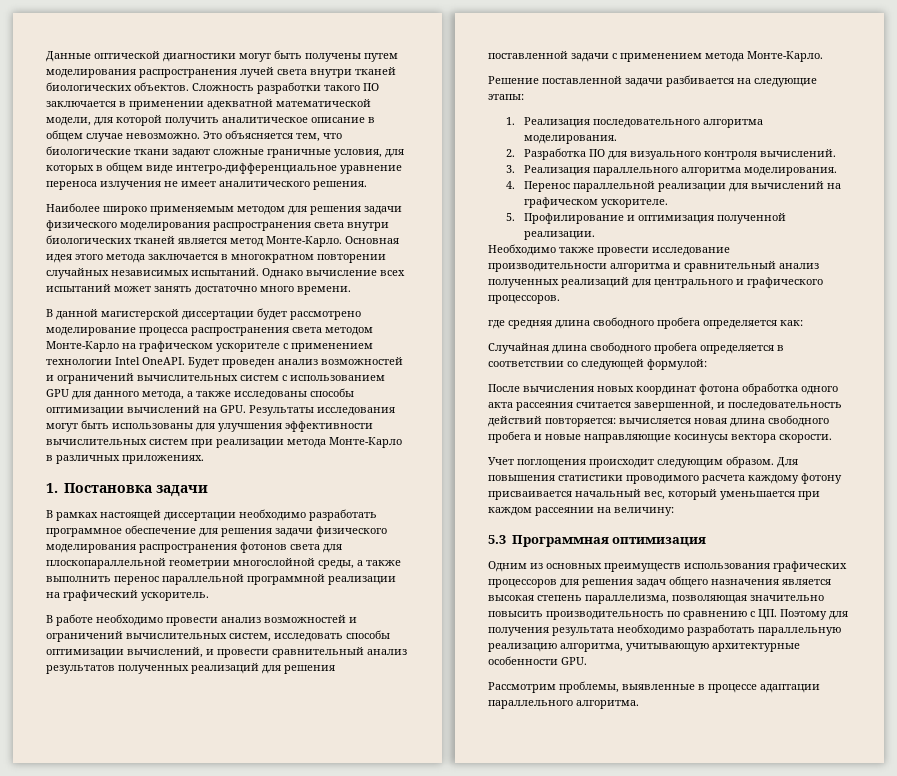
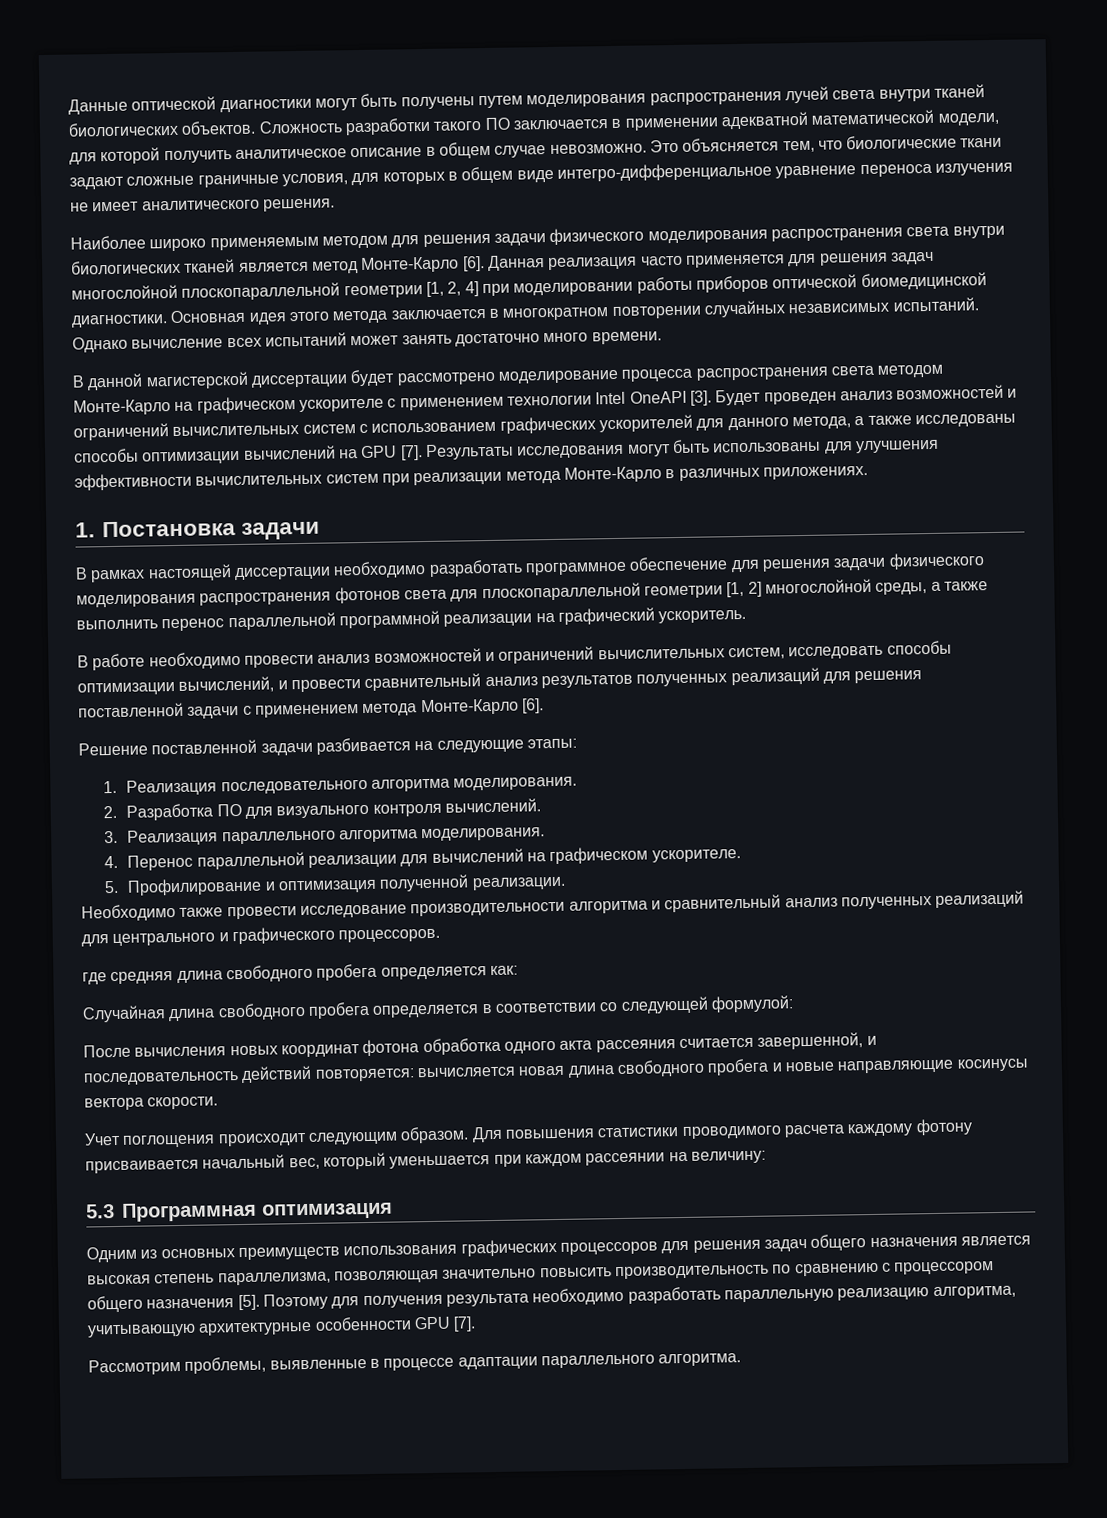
- Наиболее широко применяемым методом для решения задачи физического моделирования распространения света внутри биологических тканей является метод Монте-Карло.
+ Наиболее широко применяемым методом для решения задачи физического моделирования распространения света внутри биологических тканей является метод Монте-Карло [6]. Данная реализация часто применяется для решения задач многослойной плоскопараллельной геометрии [1, 2, 4] при моделировании работы приборов оптической биомедицинской диагностики.
- В данной магистерской диссертации будет рассмотрено моделирование процесса распространения света методом Монте-Карло на графическом ускорителе с применением технологии Intel OneAPI.
+ В данной магистерской диссертации будет рассмотрено моделирование процесса распространения света методом Монте-Карло на графическом ускорителе с применением технологии Intel OneAPI [3].
- Будет проведен анализ возможностей и ограничений вычислительных систем с использованием GPU для данного метода, а также исследованы способы оптимизации вычислений на GPU. Результаты исследования могут быть использованы для улучшения эффективности вычислительных систем при реализации метода Монте-Карло в различных приложениях.
+ Будет проведен анализ возможностей и ограничений вычислительных систем с использованием графических ускорителей для данного метода, а также исследованы способы оптимизации вычислений на GPU [7]. Результаты исследования могут быть использованы для улучшения эффективности вычислительных систем при реализации метода Монте-Карло в различных приложениях.
- В рамках настоящей диссертации необходимо разработать программное обеспечение для решения задачи физического моделирования распространения фотонов света для плоскопараллельной геометрии многослойной среды, а также выполнить перенос параллельной программной реализации на графический ускоритель.
+ В рамках настоящей диссертации необходимо разработать программное обеспечение для решения задачи физического моделирования распространения фотонов света для плоскопараллельной геометрии [1, 2] многослойной среды, а также выполнить перенос параллельной программной реализации на графический ускоритель.
- В работе необходимо провести анализ возможностей и ограничений вычислительных систем, исследовать способы оптимизации вычислений, и провести сравнительный анализ результатов полученных реализаций для решения поставленной задачи с применением метода Монте-Карло.
+ В работе необходимо провести анализ возможностей и ограничений вычислительных систем, исследовать способы оптимизации вычислений, и провести сравнительный анализ результатов полученных реализаций для решения поставленной задачи с применением метода Монте-Карло [6].
- Одним из основных преимуществ использования графических процессоров для решения задач общего назначения является высокая степень параллелизма, позволяющая значительно повысить производительность по сравнению с ЦП. Поэтому для получения результата необходимо разработать параллельную реализацию алгоритма, учитывающую архитектурные особенности GPU.
+ Одним из основных преимуществ использования графических процессоров для решения задач общего назначения является высокая степень параллелизма, позволяющая значительно повысить производительность по сравнению с процессором общего назначения [5]. Поэтому для получения результата необходимо разработать параллельную реализацию алгоритма, учитывающую архитектурные особенности GPU [7].

